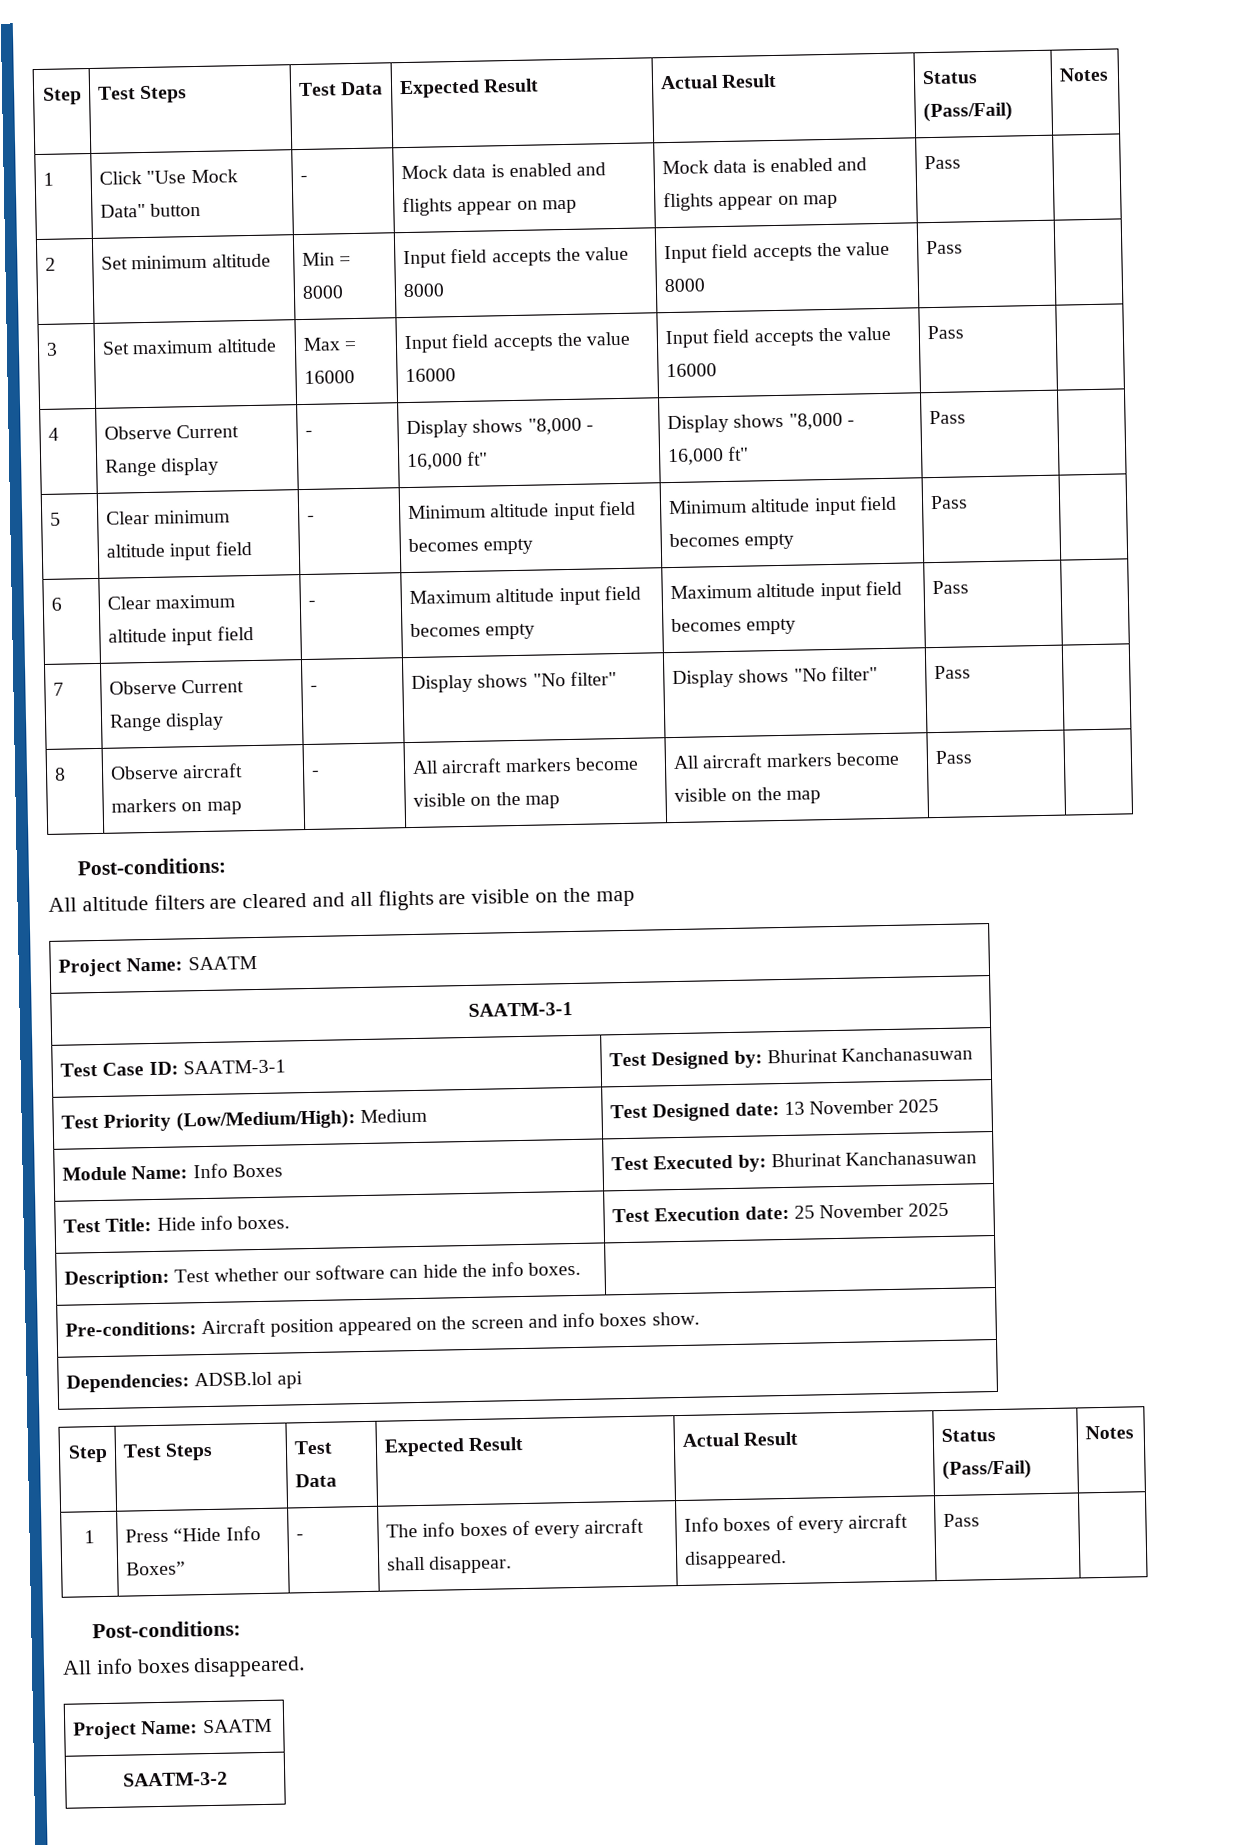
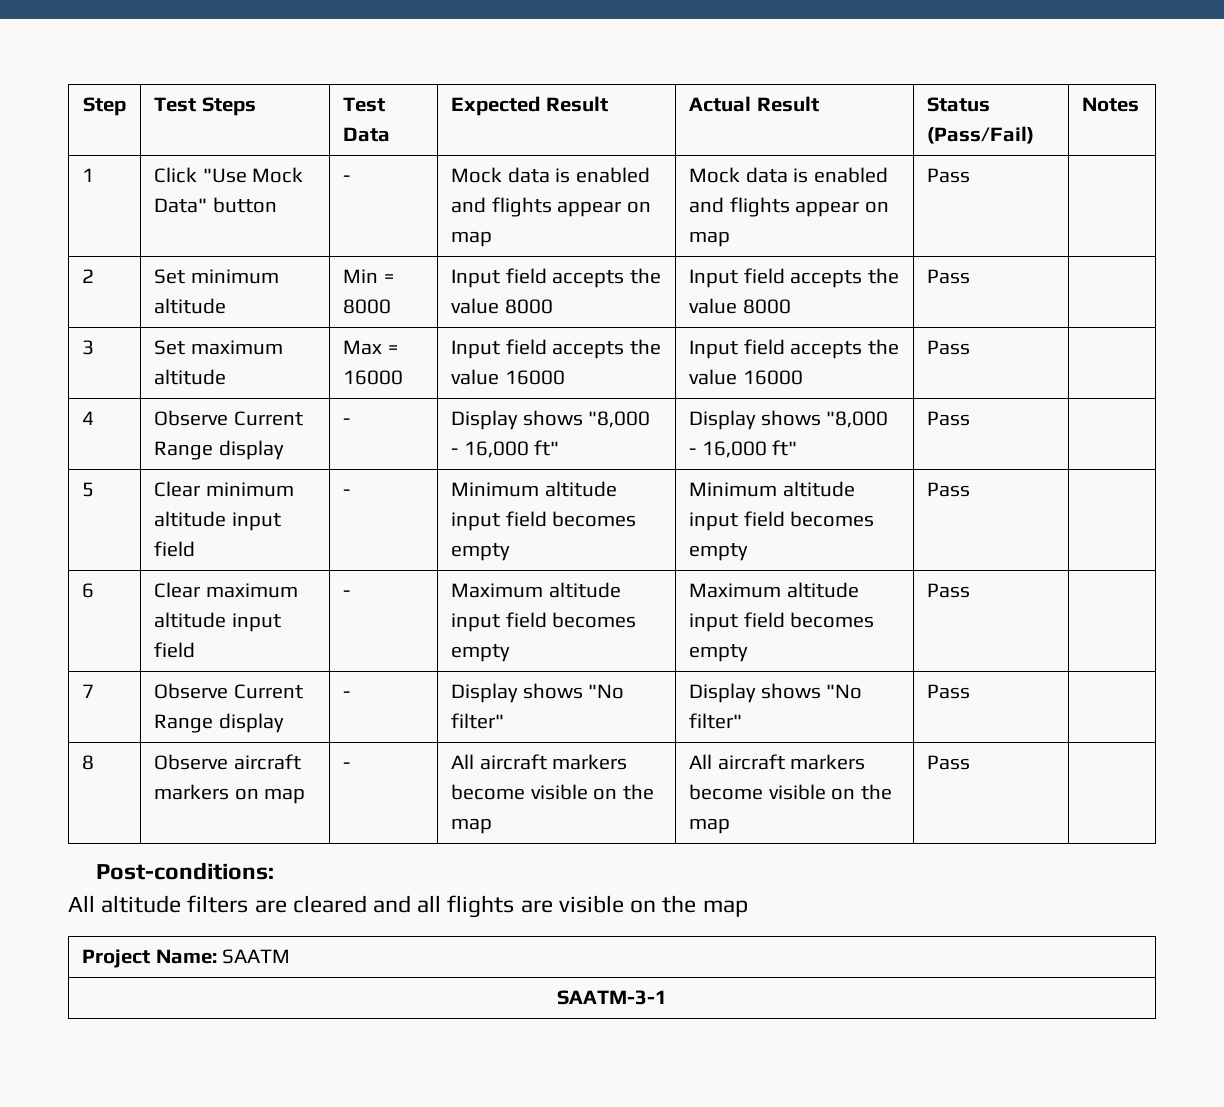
- Test Case ID: SAATM-3-1 | Test Designed by: Bhurinat Kanchanasuwan
- Test Priority (Low/Medium/High): Medium | Test Designed date: 13 November 2025
- Module Name: Info Boxes | Test Executed by: Bhurinat Kanchanasuwan
- Test Title: Hide info boxes. | Test Execution date: 25 November 2025
- Description: Test whether our software can hide the info boxes. |
- Pre-conditions: Aircraft position appeared on the screen and info boxes show.
- Dependencies: ADSB.lol api
- Step | Test Steps | Test Data | Expected Result | Actual Result | Status (Pass/Fail) | Notes
- 1 | Press “Hide Info Boxes” | - | The info boxes of every aircraft shall disappear. | Info boxes of every aircraft disappeared. | Pass |
- Post-conditions:
- All info boxes disappeared.
- Project Name: SAATM
- SAATM-3-2

